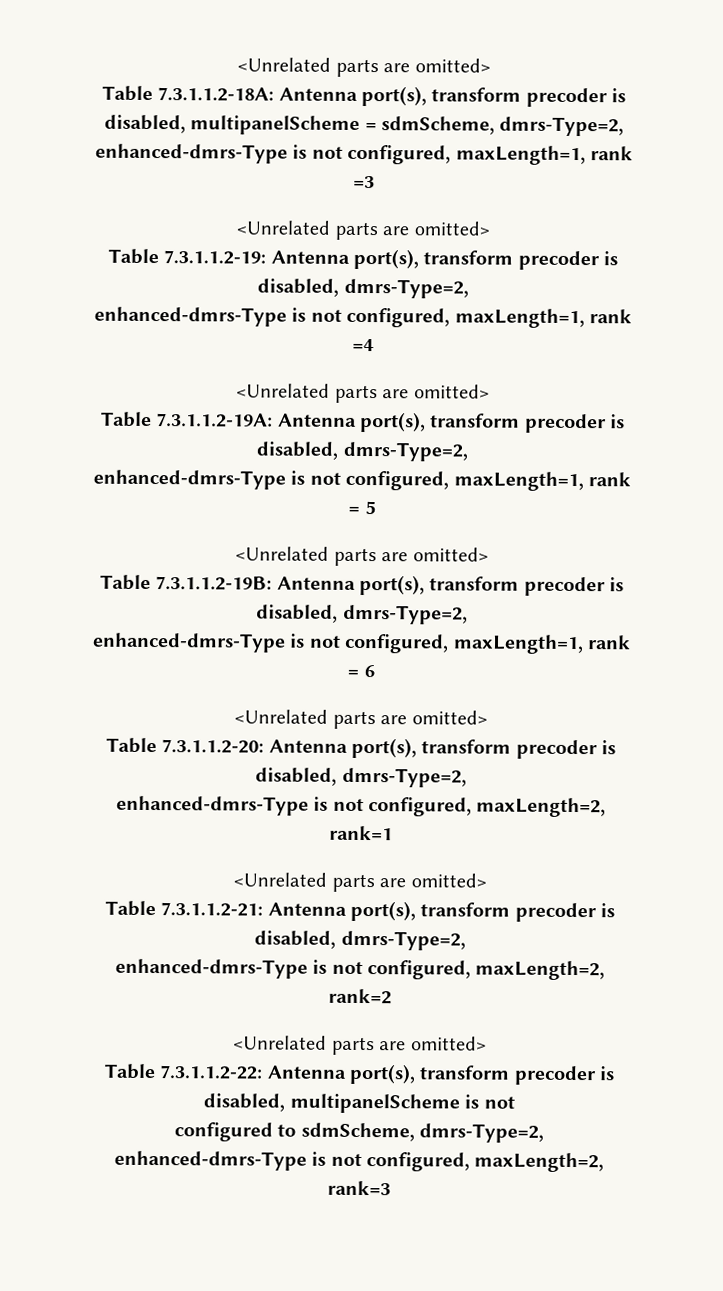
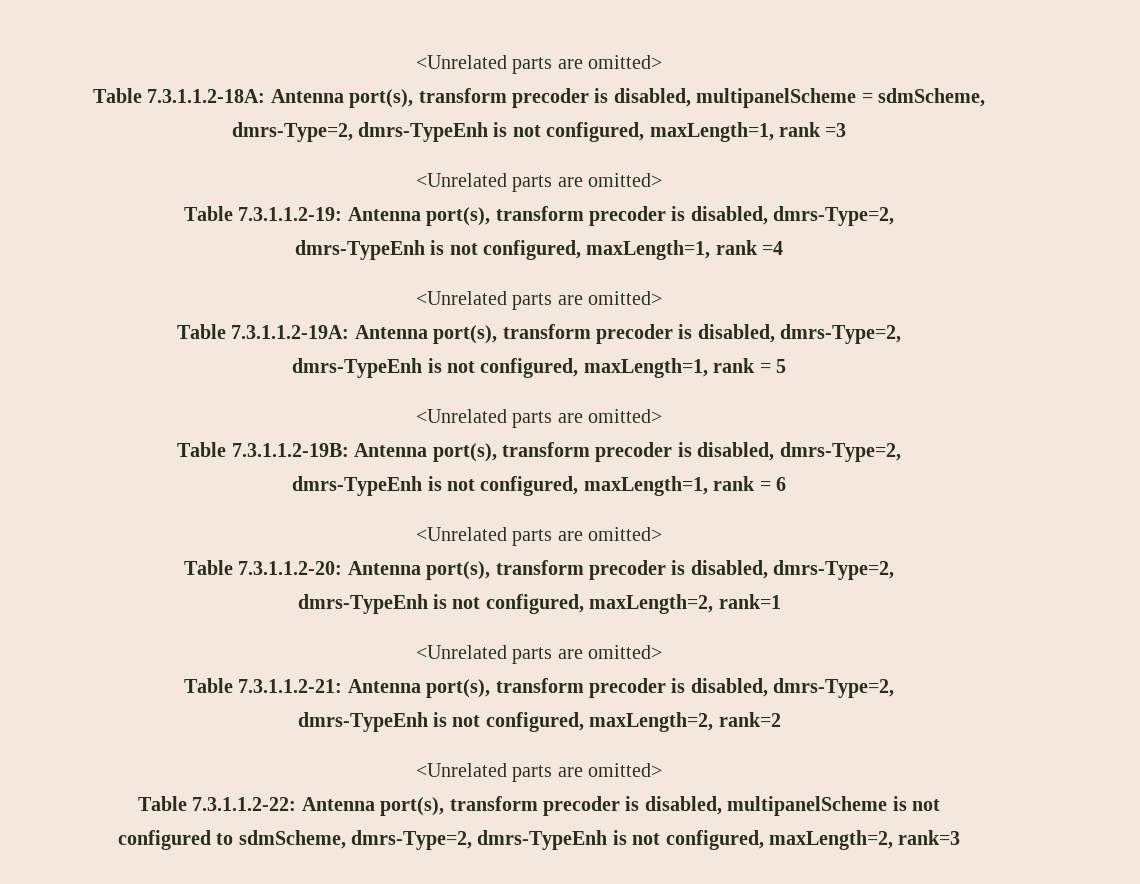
- Table 7.3.1.1.2-18A: Antenna port(s), transform precoder is disabled, multipanelScheme = sdmScheme, dmrs-Type=2, enhanced-dmrs-Type is not configured, maxLength=1, rank =3
+ Table 7.3.1.1.2-18A: Antenna port(s), transform precoder is disabled, multipanelScheme = sdmScheme, dmrs-Type=2, dmrs-TypeEnh is not configured, maxLength=1, rank =3
- enhanced-dmrs-Type is not configured, maxLength=1, rank =4
+ dmrs-TypeEnh is not configured, maxLength=1, rank =4
- enhanced-dmrs-Type is not configured, maxLength=1, rank = 5
+ dmrs-TypeEnh is not configured, maxLength=1, rank = 5
- enhanced-dmrs-Type is not configured, maxLength=1, rank = 6
+ dmrs-TypeEnh is not configured, maxLength=1, rank = 6
- enhanced-dmrs-Type is not configured, maxLength=2, rank=1
+ dmrs-TypeEnh is not configured, maxLength=2, rank=1
- enhanced-dmrs-Type is not configured, maxLength=2, rank=2
+ dmrs-TypeEnh is not configured, maxLength=2, rank=2
- configured to sdmScheme, dmrs-Type=2, enhanced-dmrs-Type is not configured, maxLength=2, rank=3
+ configured to sdmScheme, dmrs-Type=2, dmrs-TypeEnh is not configured, maxLength=2, rank=3

